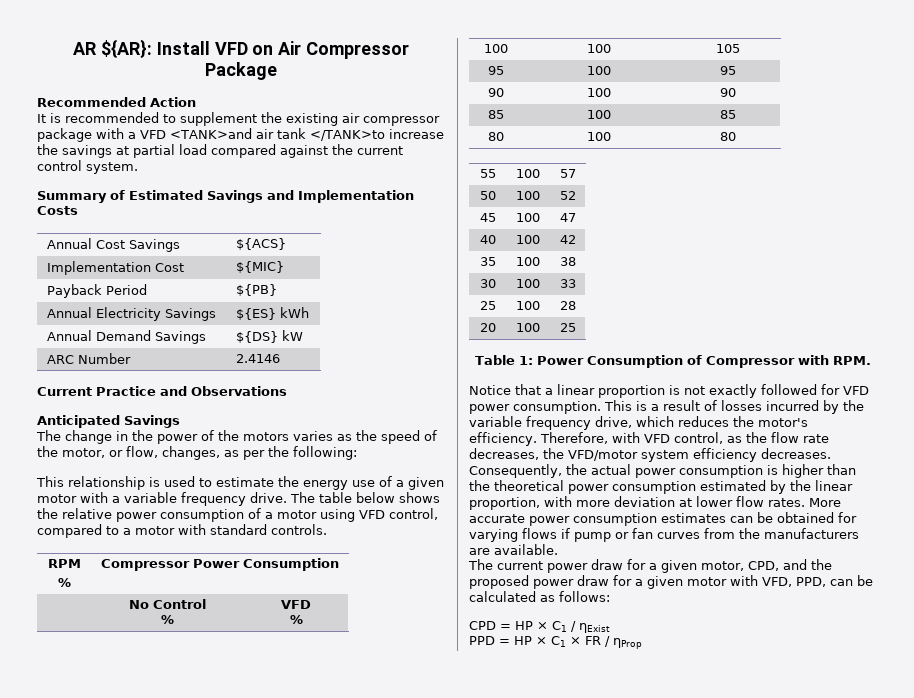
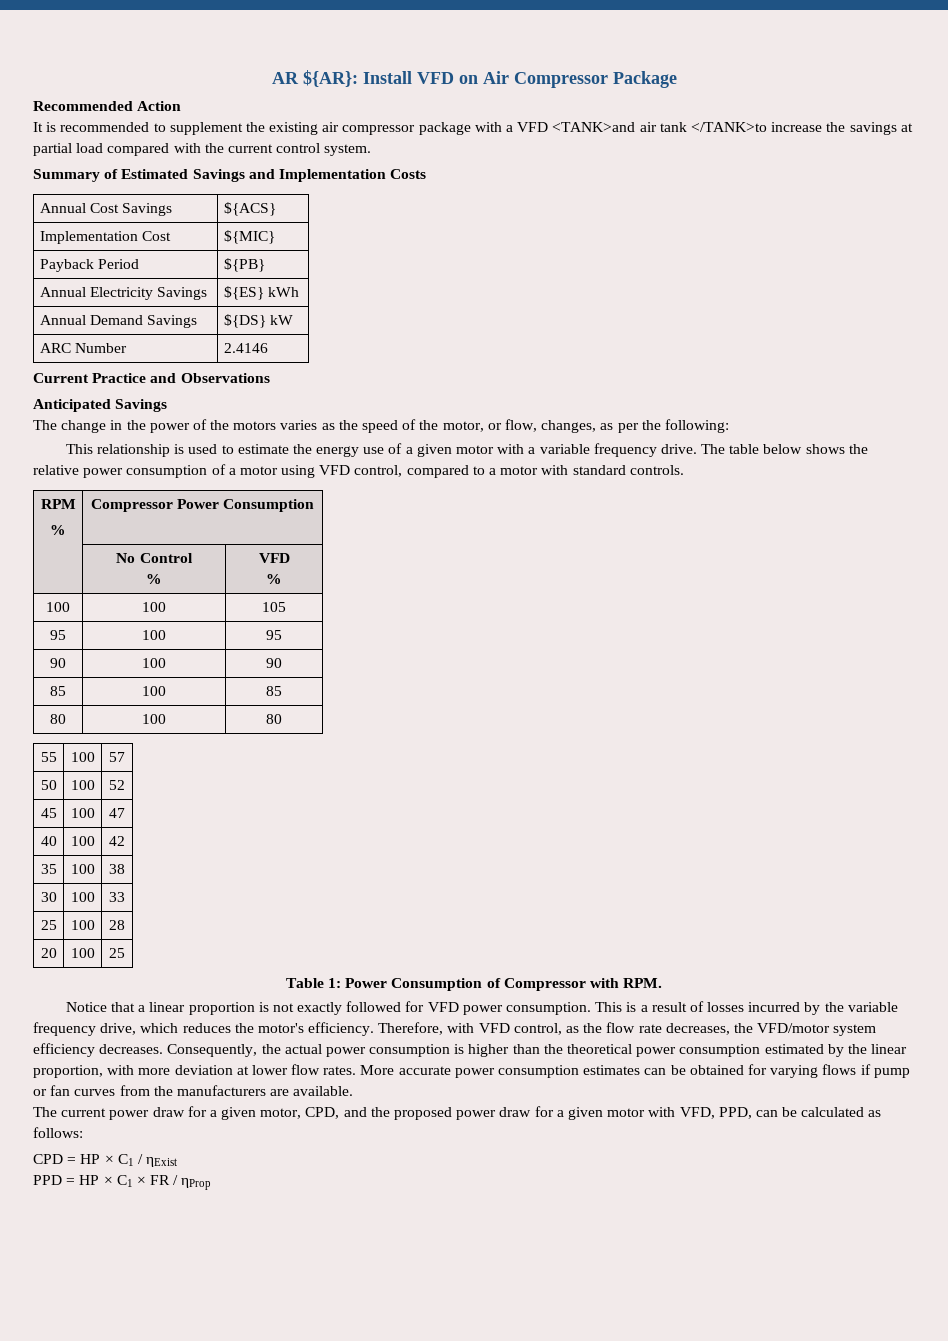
- It is recommended to supplement the existing air compressor package with a VFD <TANK>and air tank </TANK>to increase the savings at partial load compared against the current control system.
+ It is recommended to supplement the existing air compressor package with a VFD <TANK>and air tank </TANK>to increase the savings at partial load compared with the current control system.

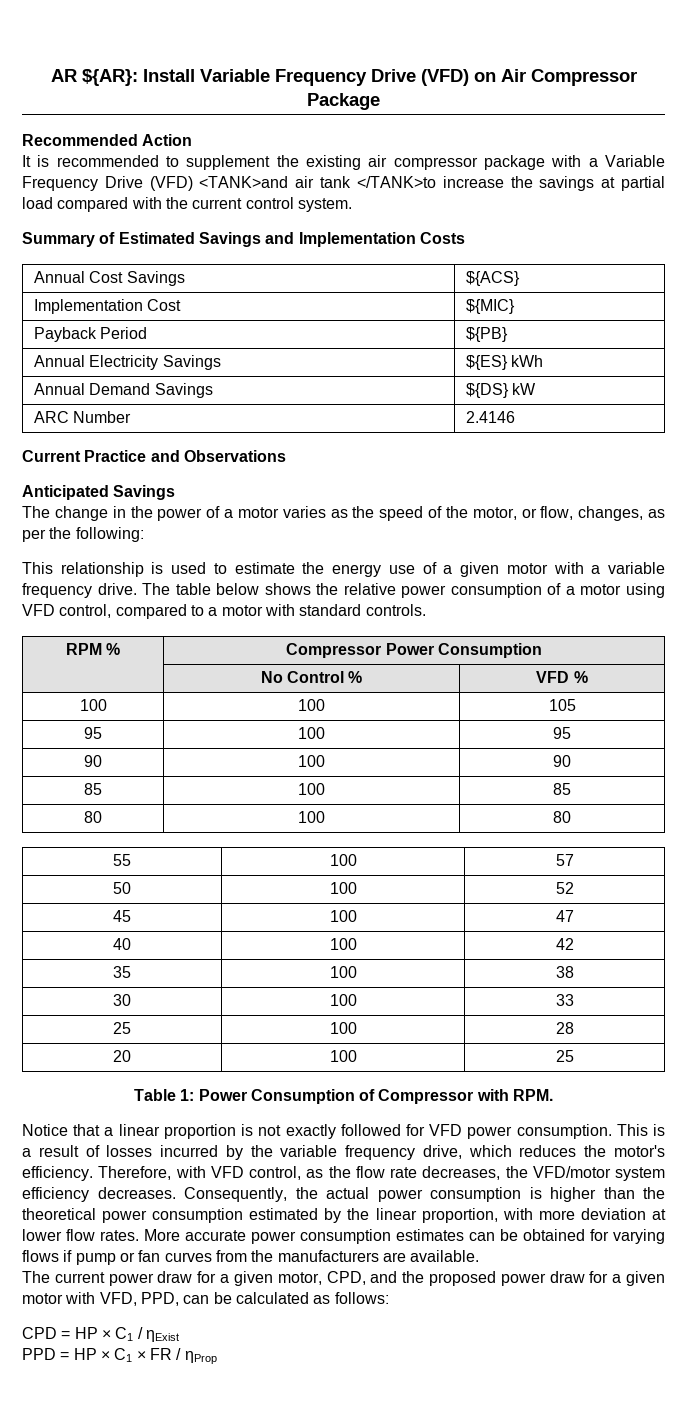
- AR ${AR}: Install VFD on Air Compressor Package
+ AR ${AR}: Install Variable Frequency Drive (VFD) on Air Compressor Package
- It is recommended to supplement the existing air compressor package with a VFD <TANK>and air tank </TANK>to increase the savings at partial load compared with the current control system.
+ It is recommended to supplement the existing air compressor package with a Variable Frequency Drive (VFD) <TANK>and air tank </TANK>to increase the savings at partial load compared with the current control system.
- The change in the power of the motors varies as the speed of the motor, or flow, changes, as per the following:
+ The change in the power of a motor varies as the speed of the motor, or flow, changes, as per the following:
- RPM
- % | Compressor Power Consumption
+ RPM % | Compressor Power Consumption
- | No Control
- % | VFD
- %
+ | No Control % | VFD %

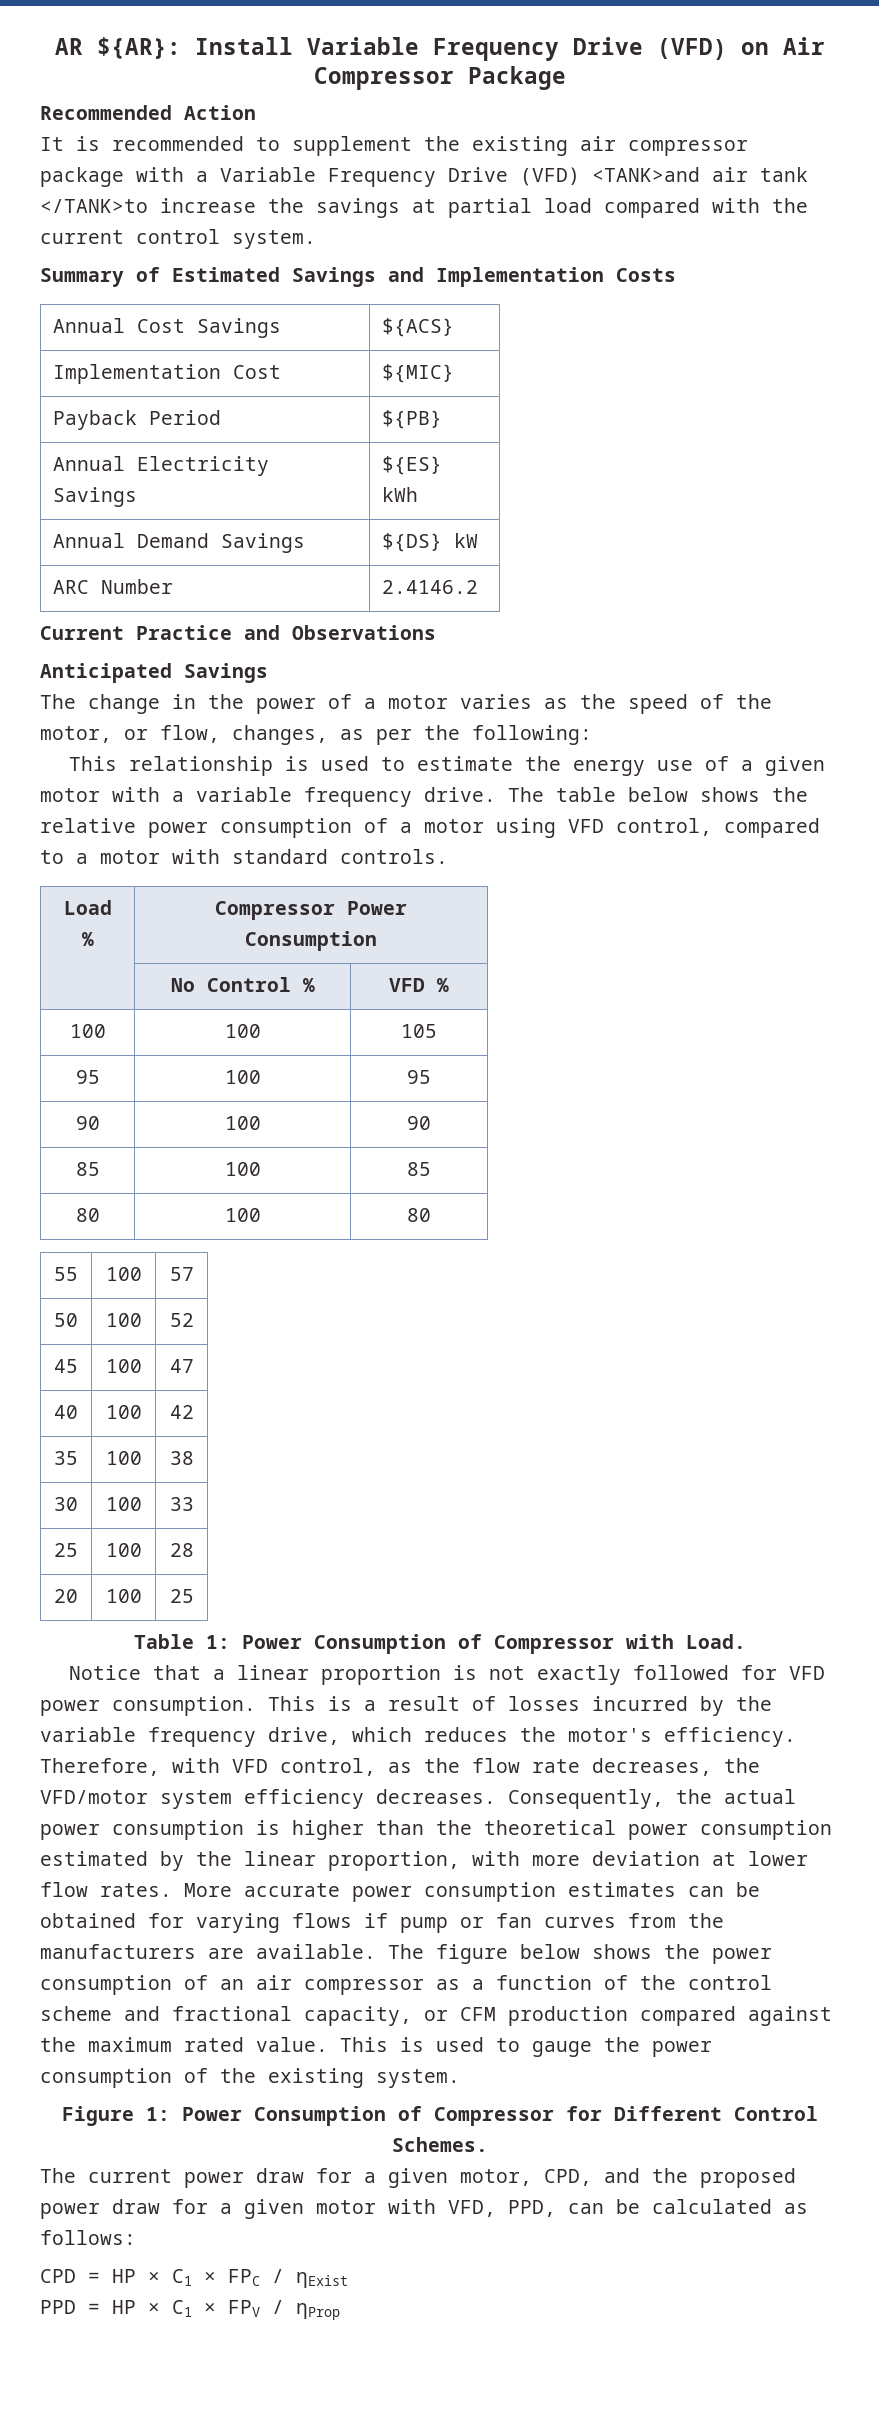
- ARC Number | 2.4146
+ ARC Number | 2.4146.2
- RPM % | Compressor Power Consumption
+ Load % | Compressor Power Consumption
- Table 1: Power Consumption of Compressor with RPM.
+ Table 1: Power Consumption of Compressor with Load.
+ The figure below shows the power consumption of an air compressor as a function of the control scheme and fractional capacity, or CFM production compared against the maximum rated value. This is used to gauge the power consumption of the existing system.
+ Figure 1: Power Consumption of Compressor for Different Control Schemes.
- CPD = HP × C1 / ηExist
+ CPD = HP × C1 × FPC / ηExist
- PPD = HP × C1 × FR / ηProp
+ PPD = HP × C1 × FPV / ηProp

